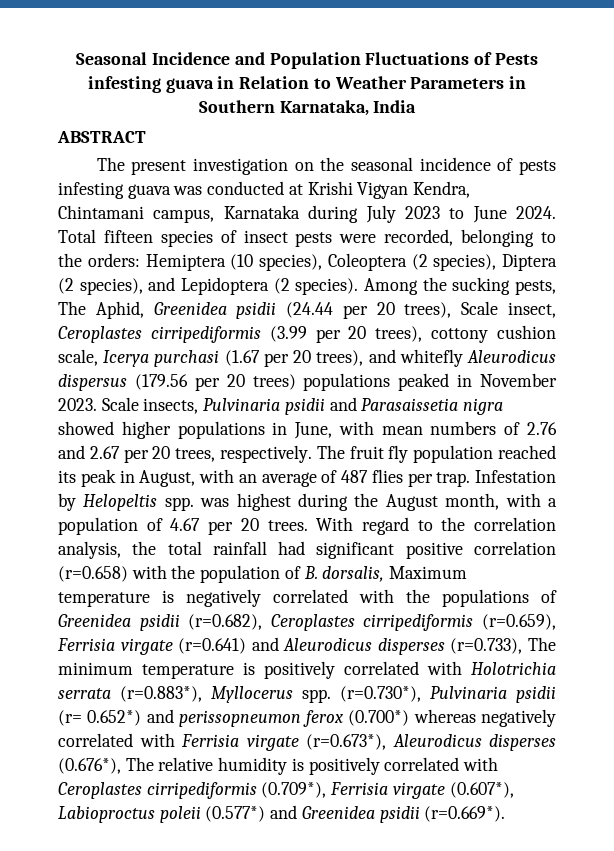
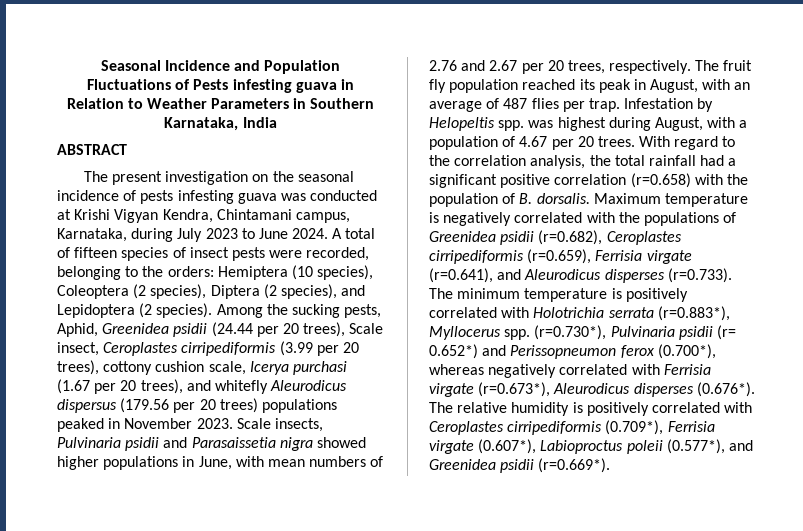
- The present investigation on the seasonal incidence of pests infesting guava was conducted at Krishi Vigyan Kendra, Chintamani campus, Karnataka during July 2023 to June 2024.
+ The present investigation on the seasonal incidence of pests infesting guava was conducted at Krishi Vigyan Kendra, Chintamani campus, Karnataka, during July 2023 to June 2024.
- Total fifteen species of insect pests were recorded, belonging to the orders: Hemiptera (10 species), Coleoptera (2 species), Diptera (2 species), and Lepidoptera (2 species).
+ A total of fifteen species of insect pests were recorded, belonging to the orders: Hemiptera (10 species), Coleoptera (2 species), Diptera (2 species), and Lepidoptera (2 species).
- Among the sucking pests, The Aphid, Greenidea psidii (24.44 per 20 trees), Scale insect, Ceroplastes cirripediformis (3.99 per 20 trees), cottony cushion scale, Icerya purchasi (1.67 per 20 trees), and whitefly Aleurodicus dispersus (179.56 per 20 trees) populations peaked in November 2023.
+ Among the sucking pests, Aphid, Greenidea psidii (24.44 per 20 trees), Scale insect, Ceroplastes cirripediformis (3.99 per 20 trees), cottony cushion scale, Icerya purchasi (1.67 per 20 trees), and whitefly Aleurodicus dispersus (179.56 per 20 trees) populations peaked in November 2023.
- Infestation by Helopeltis spp. was highest during the August month, with a population of 4.67 per 20 trees.
+ Infestation by Helopeltis spp. was highest during August, with a population of 4.67 per 20 trees.
- With regard to the correlation analysis, the total rainfall had significant positive correlation (r=0.658) with the population of B. dorsalis, Maximum temperature is negatively correlated with the populations of Greenidea psidii (r=0.682), Ceroplastes cirripediformis (r=0.659), Ferrisia virgate (r=0.641) and Aleurodicus disperses (r=0.733), The minimum temperature is positively correlated with Holotrichia serrata (r=0.883*), Myllocerus spp.
+ With regard to the correlation analysis, the total rainfall had a significant positive correlation (r=0.658) with the population of B. dorsalis. Maximum temperature is negatively correlated with the populations of Greenidea psidii (r=0.682), Ceroplastes cirripediformis (r=0.659), Ferrisia virgate (r=0.641), and Aleurodicus disperses (r=0.733). The minimum temperature is positively correlated with Holotrichia serrata (r=0.883*), Myllocerus spp.
- (r=0.730*), Pulvinaria psidii (r= 0.652*) and perissopneumon ferox (0.700*) whereas negatively correlated with Ferrisia virgate (r=0.673*), Aleurodicus disperses (0.676*), The relative humidity is positively correlated with Ceroplastes cirripediformis (0.709*), Ferrisia virgate (0.607*), Labioproctus poleii (0.577*) and Greenidea psidii (r=0.669*).
+ (r=0.730*), Pulvinaria psidii (r= 0.652*) and Perissopneumon ferox (0.700*), whereas negatively correlated with Ferrisia virgate (r=0.673*), Aleurodicus disperses (0.676*). The relative humidity is positively correlated with Ceroplastes cirripediformis (0.709*), Ferrisia virgate (0.607*), Labioproctus poleii (0.577*), and Greenidea psidii (r=0.669*).

